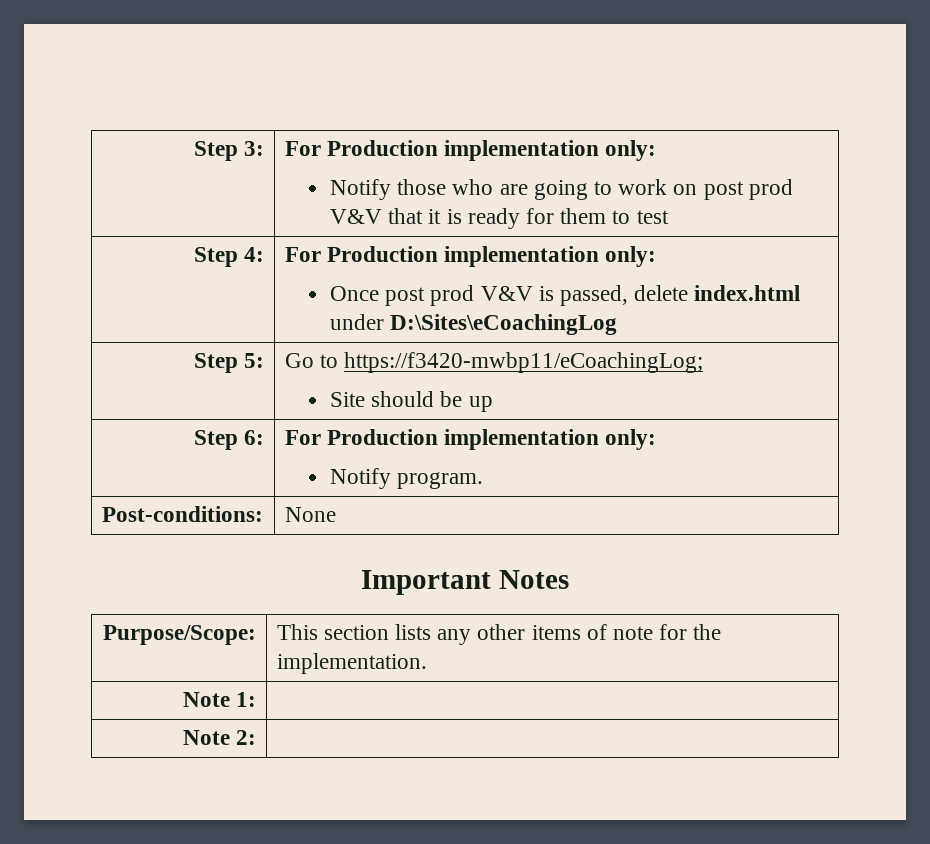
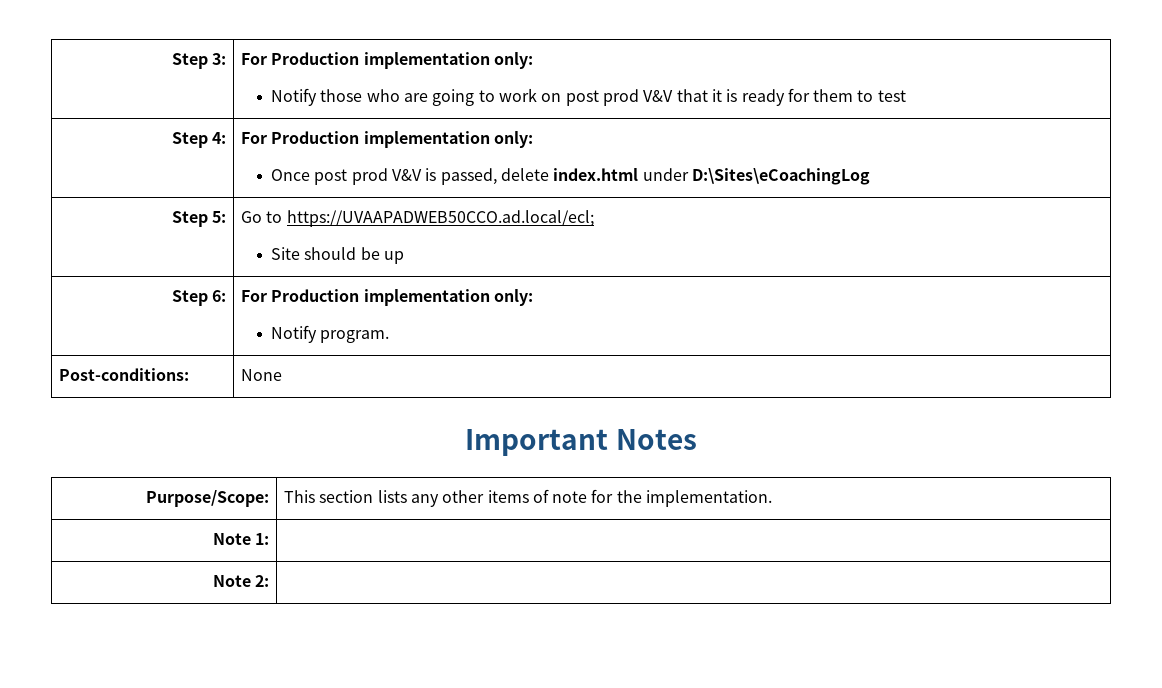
- Step 5: | Go to https://f3420-mwbp11/eCoachingLog;
+ Step 5: | Go to https://UVAAPADWEB50CCO.ad.local/ecl;

